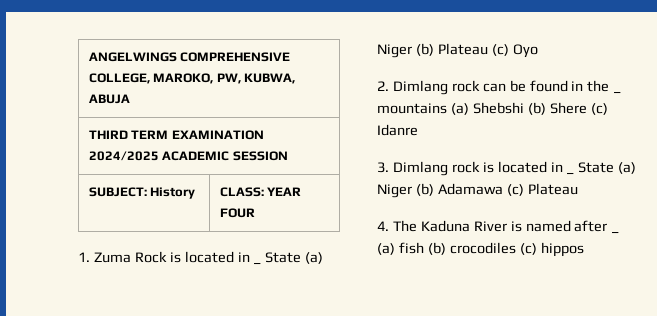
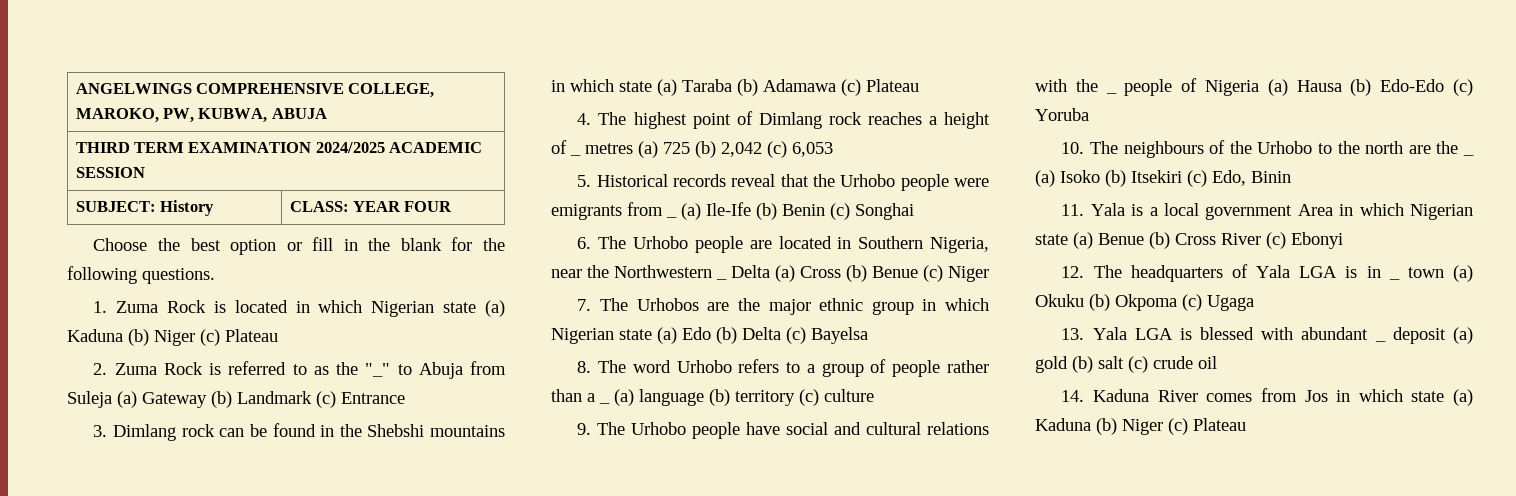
+ Choose the best option or fill in the blank for the following questions.
- 1. Zuma Rock is located in _ State (a) Niger (b) Plateau (c) Oyo
+ 1. Zuma Rock is located in which Nigerian state (a) Kaduna (b) Niger (c) Plateau
- 2. Dimlang rock can be found in the _ mountains (a) Shebshi (b) Shere (c) Idanre
- 3. Dimlang rock is located in _ State (a) Niger (b) Adamawa (c) Plateau
+ 2. Zuma Rock is referred to as the "_" to Abuja from Suleja (a) Gateway (b) Landmark (c) Entrance
+ 3. Dimlang rock can be found in the Shebshi mountains in which state (a) Taraba (b) Adamawa (c) Plateau
- 4. The Kaduna River is named after _ (a) fish (b) crocodiles (c) hippos
+ 4. The highest point of Dimlang rock reaches a height of _ metres (a) 725 (b) 2,042 (c) 6,053
+ 5. Historical records reveal that the Urhobo people were emigrants from _ (a) Ile-Ife (b) Benin (c) Songhai
+ 6. The Urhobo people are located in Southern Nigeria, near the Northwestern _ Delta (a) Cross (b) Benue (c) Niger
+ 7. The Urhobos are the major ethnic group in which Nigerian state (a) Edo (b) Delta (c) Bayelsa
+ 8. The word Urhobo refers to a group of people rather than a _ (a) language (b) territory (c) culture
+ 9. The Urhobo people have social and cultural relations with the _ people of Nigeria (a) Hausa (b) Edo-Edo (c) Yoruba
+ 10. The neighbours of the Urhobo to the north are the _ (a) Isoko (b) Itsekiri (c) Edo, Binin
+ 11. Yala is a local government Area in which Nigerian state (a) Benue (b) Cross River (c) Ebonyi
+ 12. The headquarters of Yala LGA is in _ town (a) Okuku (b) Okpoma (c) Ugaga
+ 13. Yala LGA is blessed with abundant _ deposit (a) gold (b) salt (c) crude oil
+ 14. Kaduna River comes from Jos in which state (a) Kaduna (b) Niger (c) Plateau

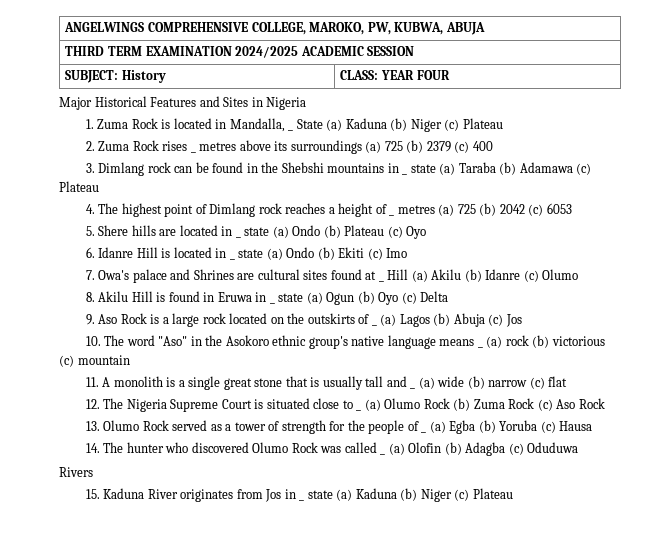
- Choose the best option or fill in the blank for the following questions.
+ Major Historical Features and Sites in Nigeria
- 1. Zuma Rock is located in which Nigerian state (a) Kaduna (b) Niger (c) Plateau
+ 1. Zuma Rock is located in Mandalla, _ State (a) Kaduna (b) Niger (c) Plateau
- 2. Zuma Rock is referred to as the "_" to Abuja from Suleja (a) Gateway (b) Landmark (c) Entrance
+ 2. Zuma Rock rises _ metres above its surroundings (a) 725 (b) 2379 (c) 400
- 3. Dimlang rock can be found in the Shebshi mountains in which state (a) Taraba (b) Adamawa (c) Plateau
+ 3. Dimlang rock can be found in the Shebshi mountains in _ state (a) Taraba (b) Adamawa (c) Plateau
- 4. The highest point of Dimlang rock reaches a height of _ metres (a) 725 (b) 2,042 (c) 6,053
- 5. Historical records reveal that the Urhobo people were emigrants from _ (a) Ile-Ife (b) Benin (c) Songhai
- 6. The Urhobo people are located in Southern Nigeria, near the Northwestern _ Delta (a) Cross (b) Benue (c) Niger
- 7. The Urhobos are the major ethnic group in which Nigerian state (a) Edo (b) Delta (c) Bayelsa
- 8. The word Urhobo refers to a group of people rather than a _ (a) language (b) territory (c) culture
- 9. The Urhobo people have social and cultural relations with the _ people of Nigeria (a) Hausa (b) Edo-Edo (c) Yoruba
- 10. The neighbours of the Urhobo to the north are the _ (a) Isoko (b) Itsekiri (c) Edo, Binin
- 11. Yala is a local government Area in which Nigerian state (a) Benue (b) Cross River (c) Ebonyi
- 12. The headquarters of Yala LGA is in _ town (a) Okuku (b) Okpoma (c) Ugaga
- 13. Yala LGA is blessed with abundant _ deposit (a) gold (b) salt (c) crude oil
- 14. Kaduna River comes from Jos in which state (a) Kaduna (b) Niger (c) Plateau
+ 4. The highest point of Dimlang rock reaches a height of _ metres (a) 725 (b) 2042 (c) 6053
+ 5. Shere hills are located in _ state (a) Ondo (b) Plateau (c) Oyo
+ 6. Idanre Hill is located in _ state (a) Ondo (b) Ekiti (c) Imo
+ 7. Owa's palace and Shrines are cultural sites found at _ Hill (a) Akilu (b) Idanre (c) Olumo
+ 8. Akilu Hill is found in Eruwa in _ state (a) Ogun (b) Oyo (c) Delta
+ 9. Aso Rock is a large rock located on the outskirts of _ (a) Lagos (b) Abuja (c) Jos
+ 10. The word "Aso" in the Asokoro ethnic group's native language means _ (a) rock (b) victorious (c) mountain
+ 11. A monolith is a single great stone that is usually tall and _ (a) wide (b) narrow (c) flat
+ 12. The Nigeria Supreme Court is situated close to _ (a) Olumo Rock (b) Zuma Rock (c) Aso Rock
+ 13. Olumo Rock served as a tower of strength for the people of _ (a) Egba (b) Yoruba (c) Hausa
+ 14. The hunter who discovered Olumo Rock was called _ (a) Olofin (b) Adagba (c) Oduduwa
+ Rivers
+ 15. Kaduna River originates from Jos in _ state (a) Kaduna (b) Niger (c) Plateau

